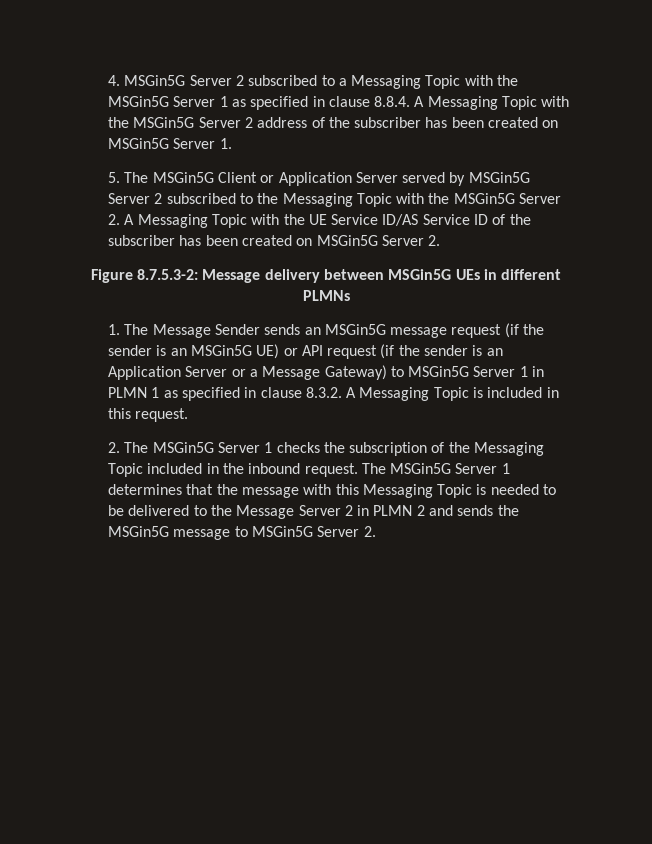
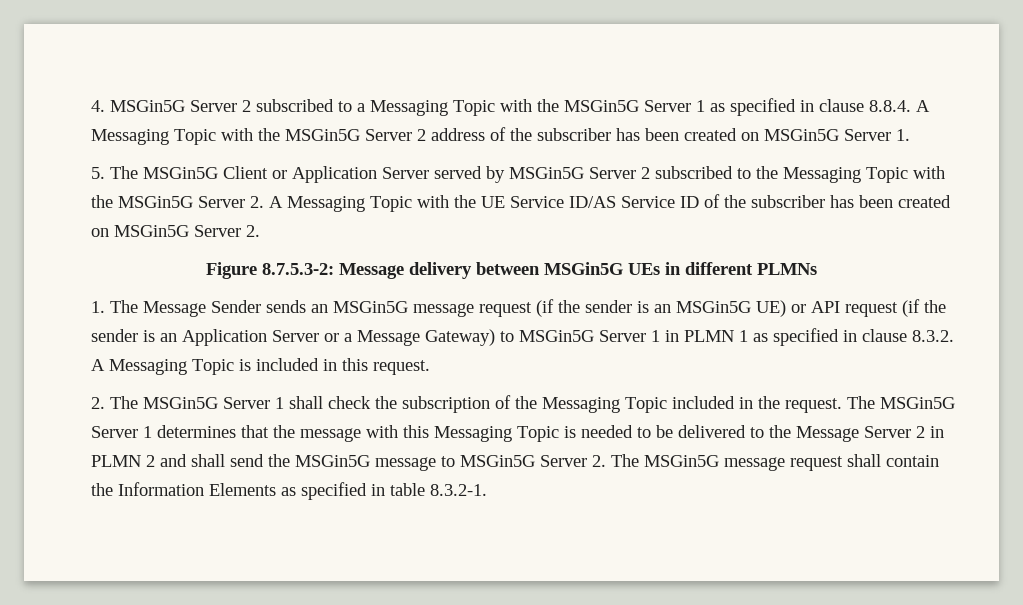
- 2. The MSGin5G Server 1 checks the subscription of the Messaging Topic included in the inbound request.
+ 2. The MSGin5G Server 1 shall check the subscription of the Messaging Topic included in the request.
- The MSGin5G Server 1 determines that the message with this Messaging Topic is needed to be delivered to the Message Server 2 in PLMN 2 and sends the MSGin5G message to MSGin5G Server 2.
+ The MSGin5G Server 1 determines that the message with this Messaging Topic is needed to be delivered to the Message Server 2 in PLMN 2 and shall send the MSGin5G message to MSGin5G Server 2. The MSGin5G message request shall contain the Information Elements as specified in table 8.3.2-1.

